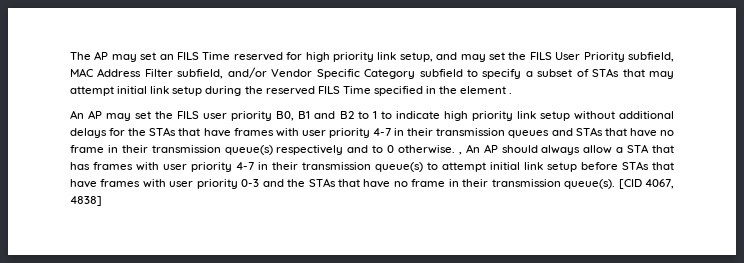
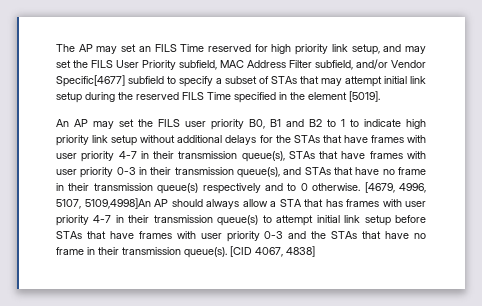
- The AP may set an FILS Time reserved for high priority link setup, and may set the FILS User Priority subfield, MAC Address Filter subfield, and/or Vendor Specific Category subfield to specify a subset of STAs that may attempt initial link setup during the reserved FILS Time specified in the element .
+ The AP may set an FILS Time reserved for high priority link setup, and may set the FILS User Priority subfield, MAC Address Filter subfield, and/or Vendor Specific[4677] subfield to specify a subset of STAs that may attempt initial link setup during the reserved FILS Time specified in the element [5019].
- An AP may set the FILS user priority B0, B1 and B2 to 1 to indicate high priority link setup without additional delays for the STAs that have frames with user priority 4-7 in their transmission queues and STAs that have no frame in their transmission queue(s) respectively and to 0 otherwise. , An AP should always allow a STA that has frames with user priority 4-7 in their transmission queue(s) to attempt initial link setup before STAs that have frames with user priority 0-3 and the STAs that have no frame in their transmission queue(s).
+ An AP may set the FILS user priority B0, B1 and B2 to 1 to indicate high priority link setup without additional delays for the STAs that have frames with user priority 4-7 in their transmission queue(s), STAs that have frames with user priority 0-3 in their transmission queue(s), and STAs that have no frame in their transmission queue(s) respectively and to 0 otherwise. [4679, 4996, 5107, 5109,4998]An AP should always allow a STA that has frames with user priority 4-7 in their transmission queue(s) to attempt initial link setup before STAs that have frames with user priority 0-3 and the STAs that have no frame in their transmission queue(s).

